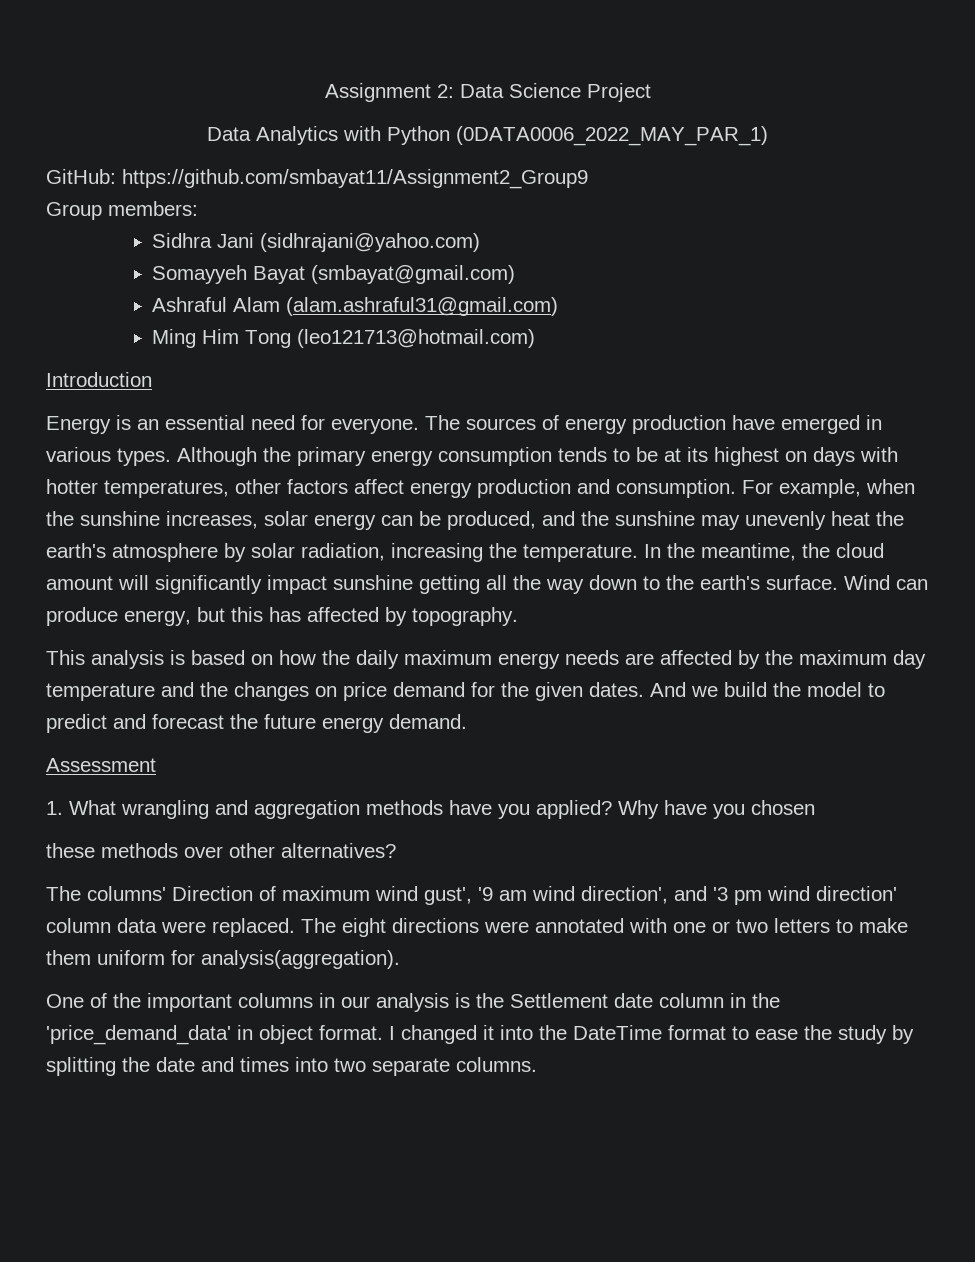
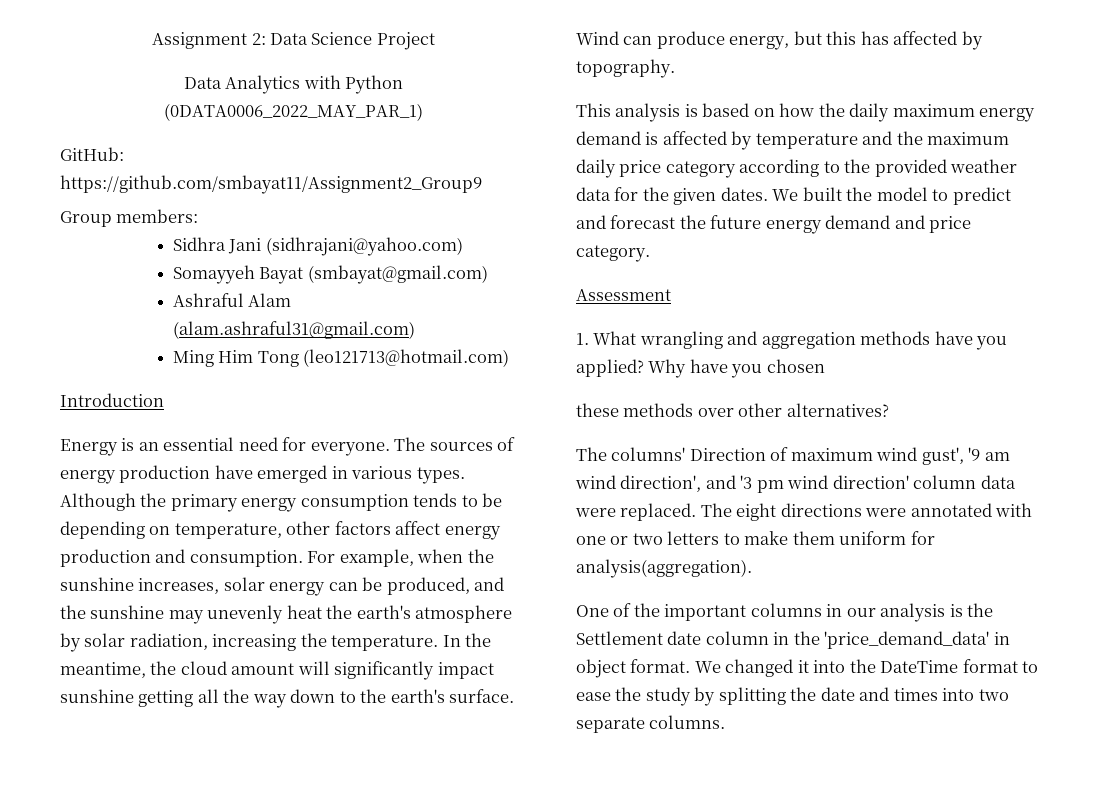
- Although the primary energy consumption tends to be at its highest on days with hotter temperatures, other factors affect energy production and consumption.
+ Although the primary energy consumption tends to be depending on temperature, other factors affect energy production and consumption.
- This analysis is based on how the daily maximum energy needs are affected by the maximum day temperature and the changes on price demand for the given dates.
+ This analysis is based on how the daily maximum energy demand is affected by temperature and the maximum daily price category according to the provided weather data for the given dates.
- And we build the model to predict and forecast the future energy demand.
+ We built the model to predict and forecast the future energy demand and price category.
- I changed it into the DateTime format to ease the study by splitting the date and times into two separate columns.
+ We changed it into the DateTime format to ease the study by splitting the date and times into two separate columns.

